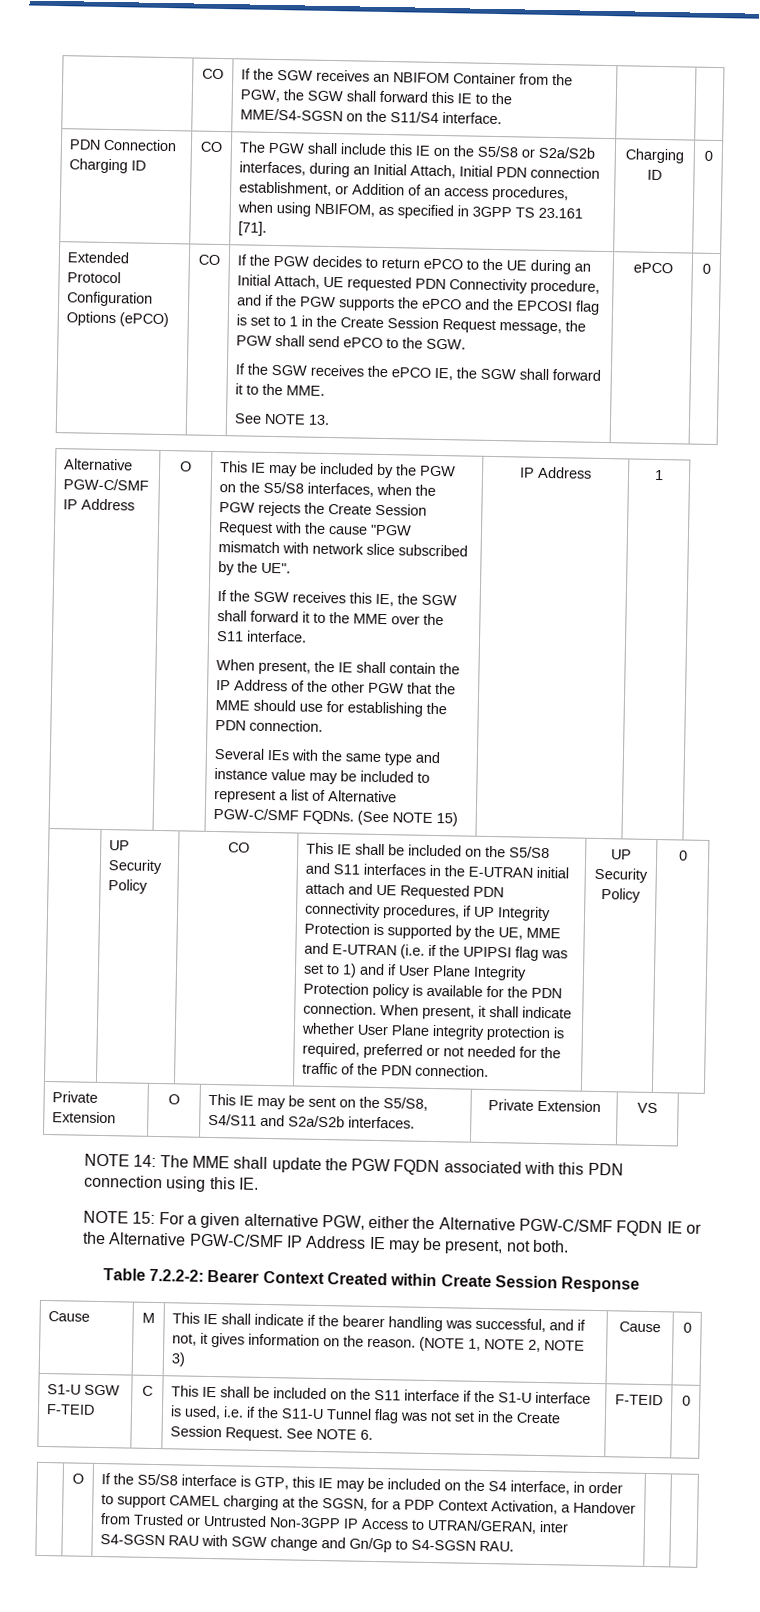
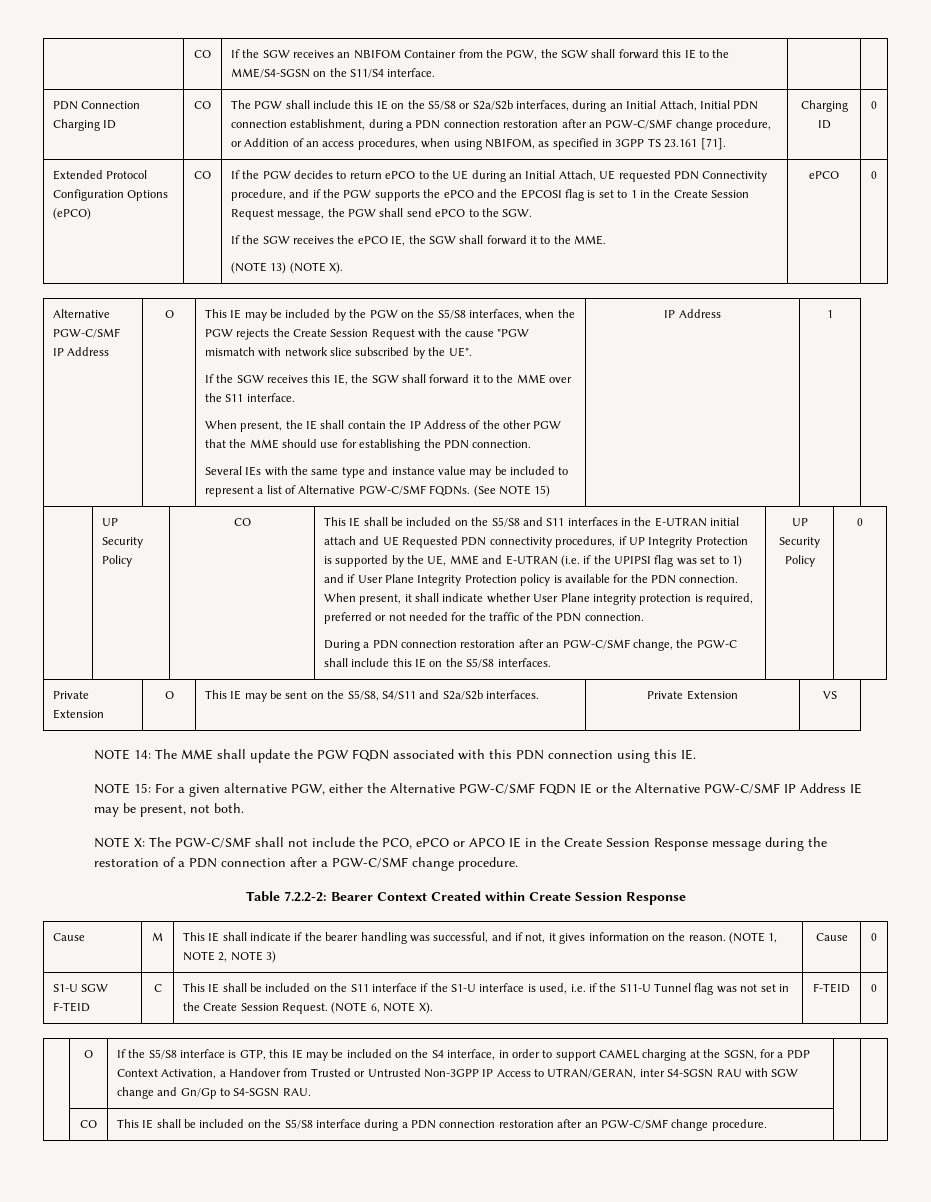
- The PGW shall include this IE on the S5/S8 or S2a/S2b interfaces, during an Initial Attach, Initial PDN connection establishment, or Addition of an access procedures, when using NBIFOM, as specified in 3GPP TS 23.161 [71].
+ The PGW shall include this IE on the S5/S8 or S2a/S2b interfaces, during an Initial Attach, Initial PDN connection establishment, during a PDN connection restoration after an PGW-C/SMF change procedure, or Addition of an access procedures, when using NBIFOM, as specified in 3GPP TS 23.161 [71].
- See NOTE 13.
+ (NOTE 13) (NOTE X).
+ During a PDN connection restoration after an PGW-C/SMF change, the PGW-C shall include this IE on the S5/S8 interfaces.
+ NOTE X: The PGW-C/SMF shall not include the PCO, ePCO or APCO IE in the Create Session Response message during the restoration of a PDN connection after a PGW-C/SMF change procedure.
- S1-U SGW F-TEID | C | This IE shall be included on the S11 interface if the S1-U interface is used, i.e. if the S11-U Tunnel flag was not set in the Create Session Request. See NOTE 6. | F-TEID | 0
+ S1-U SGW F-TEID | C | This IE shall be included on the S11 interface if the S1-U interface is used, i.e. if the S11-U Tunnel flag was not set in the Create Session Request. (NOTE 6, NOTE X). | F-TEID | 0
+ | CO | This IE shall be included on the S5/S8 interface during a PDN connection restoration after an PGW-C/SMF change procedure. | |

